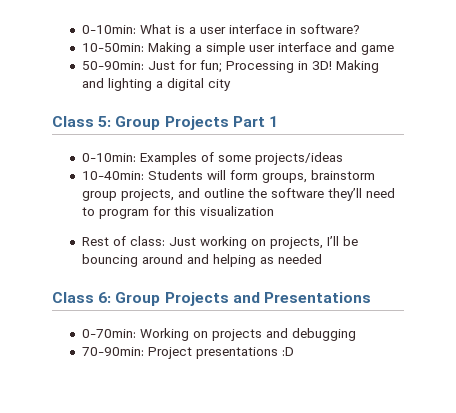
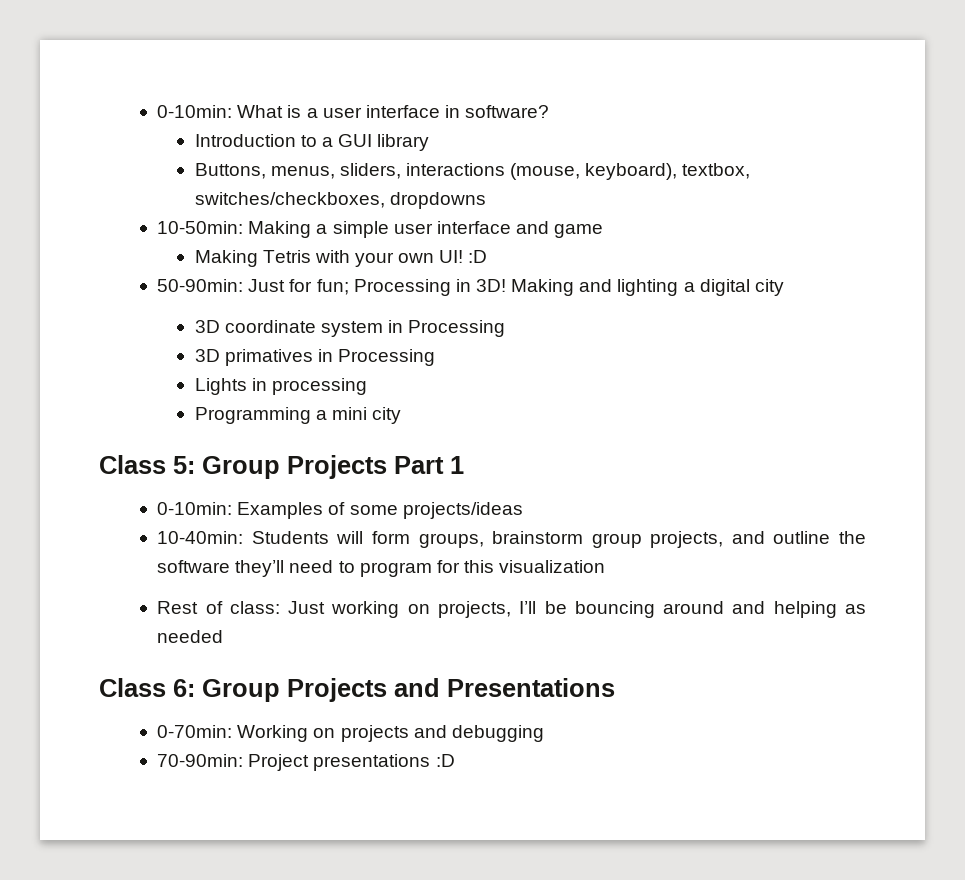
+ Introduction to a GUI library
+ Buttons, menus, sliders, interactions (mouse, keyboard), textbox, switches/checkboxes, dropdowns
+ Making Tetris with your own UI! :D
+ 3D coordinate system in Processing
+ 3D primatives in Processing
+ Lights in processing
+ Programming a mini city

